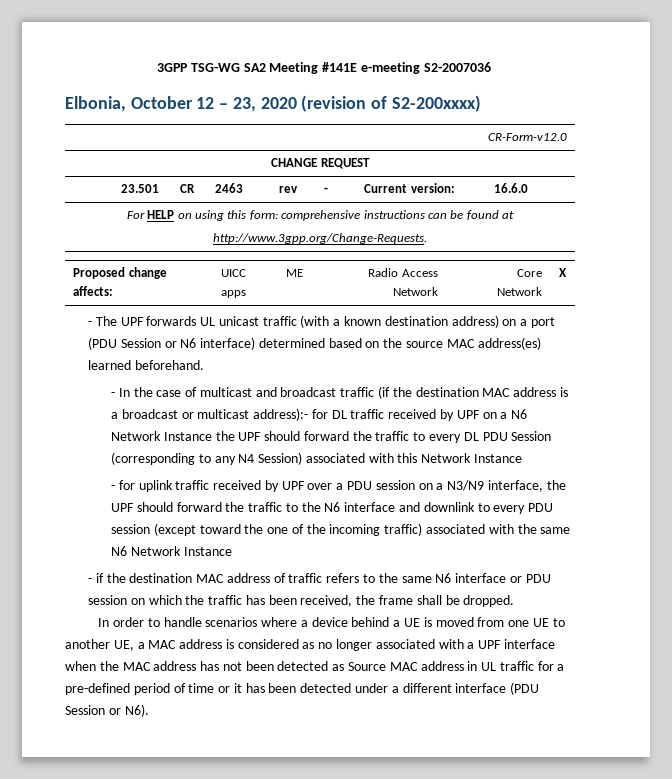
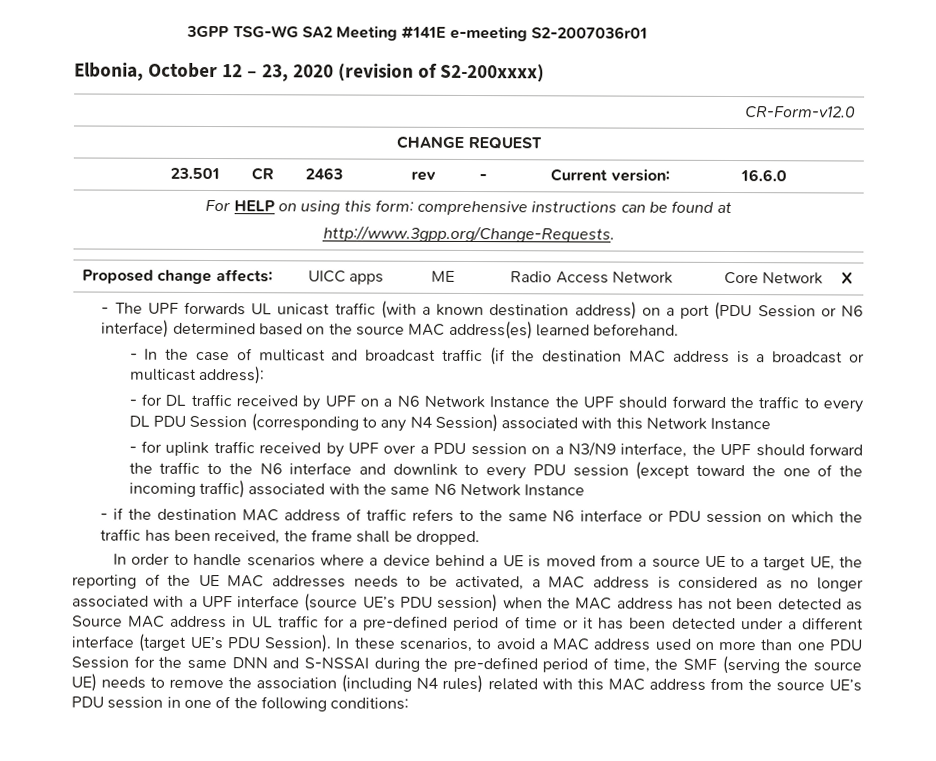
- 3GPP TSG-WG SA2 Meeting #141E e-meeting S2-2007036
+ 3GPP TSG-WG SA2 Meeting #141E e-meeting S2-2007036r01
- - In the case of multicast and broadcast traffic (if the destination MAC address is a broadcast or multicast address):- for DL traffic received by UPF on a N6 Network Instance the UPF should forward the traffic to every DL PDU Session (corresponding to any N4 Session) associated with this Network Instance
+ - In the case of multicast and broadcast traffic (if the destination MAC address is a broadcast or multicast address):
+ - for DL traffic received by UPF on a N6 Network Instance the UPF should forward the traffic to every DL PDU Session (corresponding to any N4 Session) associated with this Network Instance
- In order to handle scenarios where a device behind a UE is moved from one UE to another UE, a MAC address is considered as no longer associated with a UPF interface when the MAC address has not been detected as Source MAC address in UL traffic for a pre-defined period of time or it has been detected under a different interface (PDU Session or N6).
+ In order to handle scenarios where a device behind a UE is moved from a source UE to a target UE, the reporting of the UE MAC addresses needs to be activated, a MAC address is considered as no longer associated with a UPF interface (source UE’s PDU session) when the MAC address has not been detected as Source MAC address in UL traffic for a pre-defined period of time or it has been detected under a different interface (target UE’s PDU Session). In these scenarios, to avoid a MAC address used on more than one PDU Session for the same DNN and S-NSSAI during the pre-defined period of time, the SMF (serving the source UE) needs to remove the association (including N4 rules) related with this MAC address from the source UE’s PDU session in one of the following conditions:

